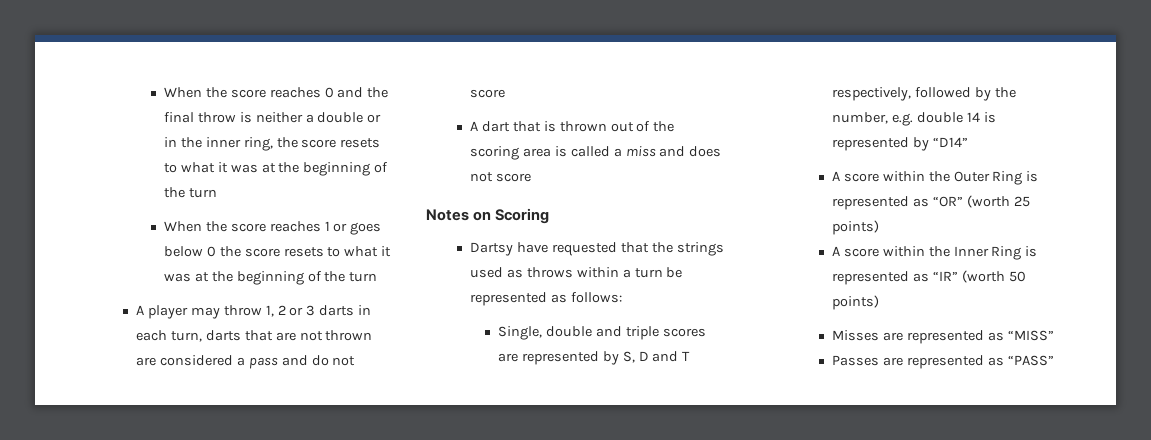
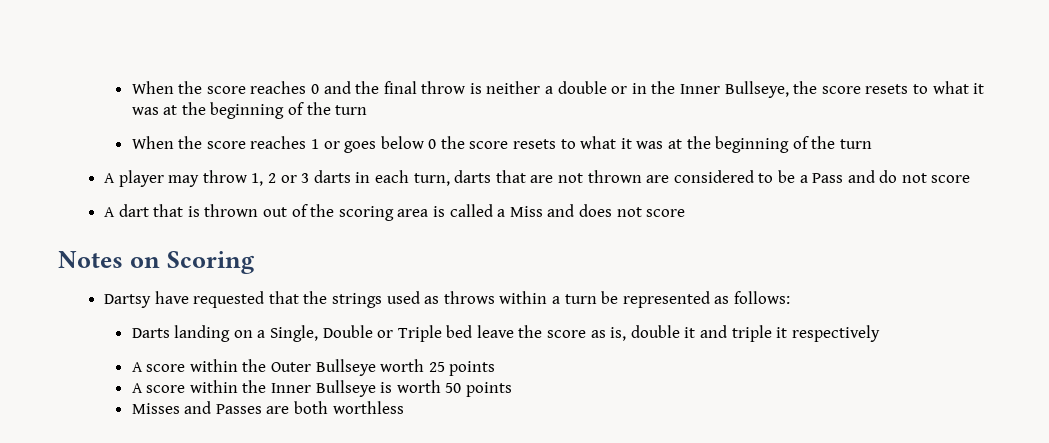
- When the score reaches 0 and the final throw is neither a double or in the inner ring, the score resets to what it was at the beginning of the turn
+ When the score reaches 0 and the final throw is neither a double or in the Inner Bullseye, the score resets to what it was at the beginning of the turn
- A player may throw 1, 2 or 3 darts in each turn, darts that are not thrown are considered a pass and do not score
+ A player may throw 1, 2 or 3 darts in each turn, darts that are not thrown are considered to be a Pass and do not score
- A dart that is thrown out of the scoring area is called a miss and does not score
+ A dart that is thrown out of the scoring area is called a Miss and does not score
- Single, double and triple scores are represented by S, D and T respectively, followed by the number, e.g. double 14 is represented by “D14”
+ Darts landing on a Single, Double or Triple bed leave the score as is, double it and triple it respectively
- A score within the Outer Ring is represented as “OR” (worth 25 points)
+ A score within the Outer Bullseye worth 25 points
- A score within the Inner Ring is represented as “IR” (worth 50 points)
- Misses are represented as “MISS”
- Passes are represented as “PASS”
+ A score within the Inner Bullseye is worth 50 points
+ Misses and Passes are both worthless

